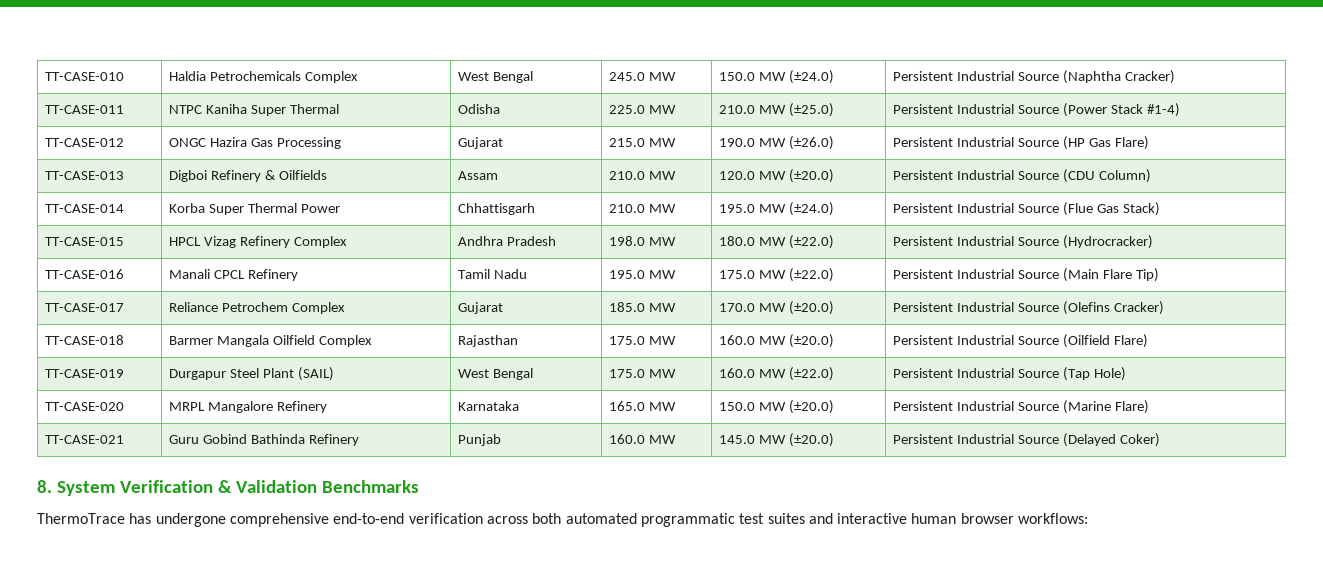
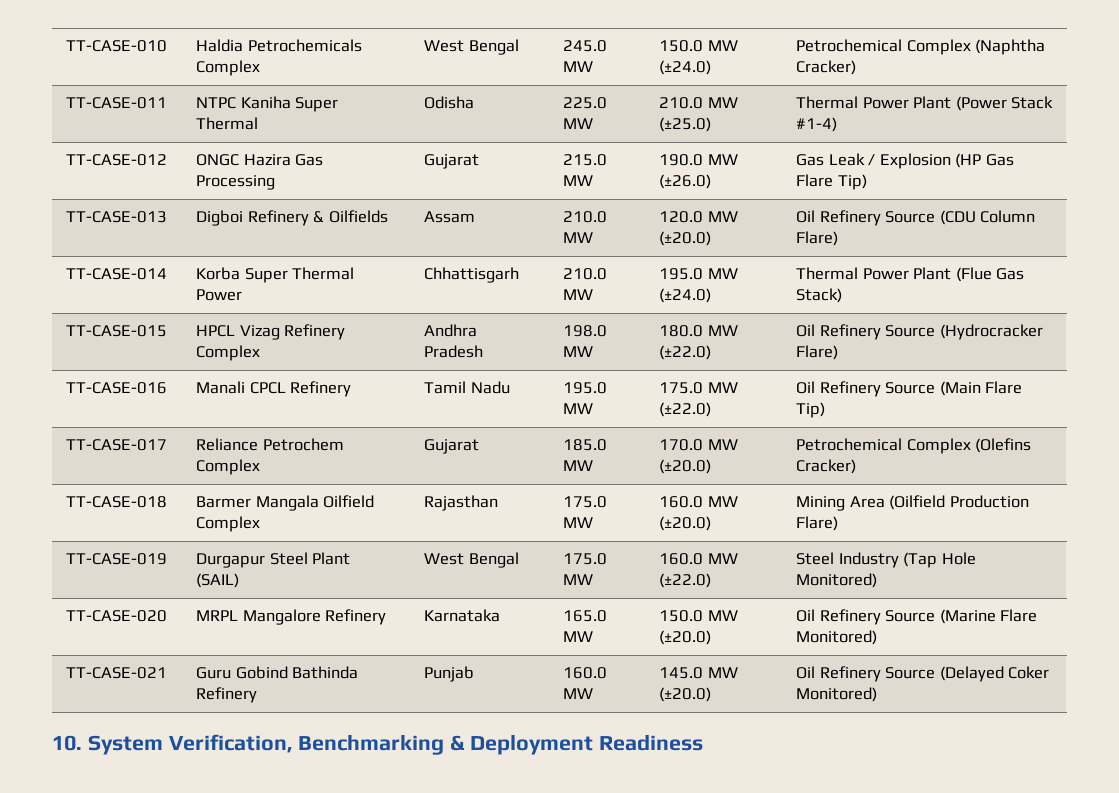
- TT-CASE-010 | Haldia Petrochemicals Complex | West Bengal | 245.0 MW | 150.0 MW (±24.0) | Persistent Industrial Source (Naphtha Cracker)
+ TT-CASE-010 | Haldia Petrochemicals Complex | West Bengal | 245.0 MW | 150.0 MW (±24.0) | Petrochemical Complex (Naphtha Cracker)
- TT-CASE-011 | NTPC Kaniha Super Thermal | Odisha | 225.0 MW | 210.0 MW (±25.0) | Persistent Industrial Source (Power Stack #1-4)
+ TT-CASE-011 | NTPC Kaniha Super Thermal | Odisha | 225.0 MW | 210.0 MW (±25.0) | Thermal Power Plant (Power Stack #1-4)
- TT-CASE-012 | ONGC Hazira Gas Processing | Gujarat | 215.0 MW | 190.0 MW (±26.0) | Persistent Industrial Source (HP Gas Flare)
+ TT-CASE-012 | ONGC Hazira Gas Processing | Gujarat | 215.0 MW | 190.0 MW (±26.0) | Gas Leak / Explosion (HP Gas Flare Tip)
- TT-CASE-013 | Digboi Refinery & Oilfields | Assam | 210.0 MW | 120.0 MW (±20.0) | Persistent Industrial Source (CDU Column)
+ TT-CASE-013 | Digboi Refinery & Oilfields | Assam | 210.0 MW | 120.0 MW (±20.0) | Oil Refinery Source (CDU Column Flare)
- TT-CASE-014 | Korba Super Thermal Power | Chhattisgarh | 210.0 MW | 195.0 MW (±24.0) | Persistent Industrial Source (Flue Gas Stack)
+ TT-CASE-014 | Korba Super Thermal Power | Chhattisgarh | 210.0 MW | 195.0 MW (±24.0) | Thermal Power Plant (Flue Gas Stack)
- TT-CASE-015 | HPCL Vizag Refinery Complex | Andhra Pradesh | 198.0 MW | 180.0 MW (±22.0) | Persistent Industrial Source (Hydrocracker)
+ TT-CASE-015 | HPCL Vizag Refinery Complex | Andhra Pradesh | 198.0 MW | 180.0 MW (±22.0) | Oil Refinery Source (Hydrocracker Flare)
- TT-CASE-016 | Manali CPCL Refinery | Tamil Nadu | 195.0 MW | 175.0 MW (±22.0) | Persistent Industrial Source (Main Flare Tip)
+ TT-CASE-016 | Manali CPCL Refinery | Tamil Nadu | 195.0 MW | 175.0 MW (±22.0) | Oil Refinery Source (Main Flare Tip)
- TT-CASE-017 | Reliance Petrochem Complex | Gujarat | 185.0 MW | 170.0 MW (±20.0) | Persistent Industrial Source (Olefins Cracker)
+ TT-CASE-017 | Reliance Petrochem Complex | Gujarat | 185.0 MW | 170.0 MW (±20.0) | Petrochemical Complex (Olefins Cracker)
- TT-CASE-018 | Barmer Mangala Oilfield Complex | Rajasthan | 175.0 MW | 160.0 MW (±20.0) | Persistent Industrial Source (Oilfield Flare)
+ TT-CASE-018 | Barmer Mangala Oilfield Complex | Rajasthan | 175.0 MW | 160.0 MW (±20.0) | Mining Area (Oilfield Production Flare)
- TT-CASE-019 | Durgapur Steel Plant (SAIL) | West Bengal | 175.0 MW | 160.0 MW (±22.0) | Persistent Industrial Source (Tap Hole)
+ TT-CASE-019 | Durgapur Steel Plant (SAIL) | West Bengal | 175.0 MW | 160.0 MW (±22.0) | Steel Industry (Tap Hole Monitored)
- TT-CASE-020 | MRPL Mangalore Refinery | Karnataka | 165.0 MW | 150.0 MW (±20.0) | Persistent Industrial Source (Marine Flare)
+ TT-CASE-020 | MRPL Mangalore Refinery | Karnataka | 165.0 MW | 150.0 MW (±20.0) | Oil Refinery Source (Marine Flare Monitored)
- TT-CASE-021 | Guru Gobind Bathinda Refinery | Punjab | 160.0 MW | 145.0 MW (±20.0) | Persistent Industrial Source (Delayed Coker)
- 8. System Verification & Validation Benchmarks
- ThermoTrace has undergone comprehensive end-to-end verification across both automated programmatic test suites and interactive human browser workflows:
+ TT-CASE-021 | Guru Gobind Bathinda Refinery | Punjab | 160.0 MW | 145.0 MW (±20.0) | Oil Refinery Source (Delayed Coker Monitored)
+ 10. System Verification, Benchmarking & Deployment Readiness

